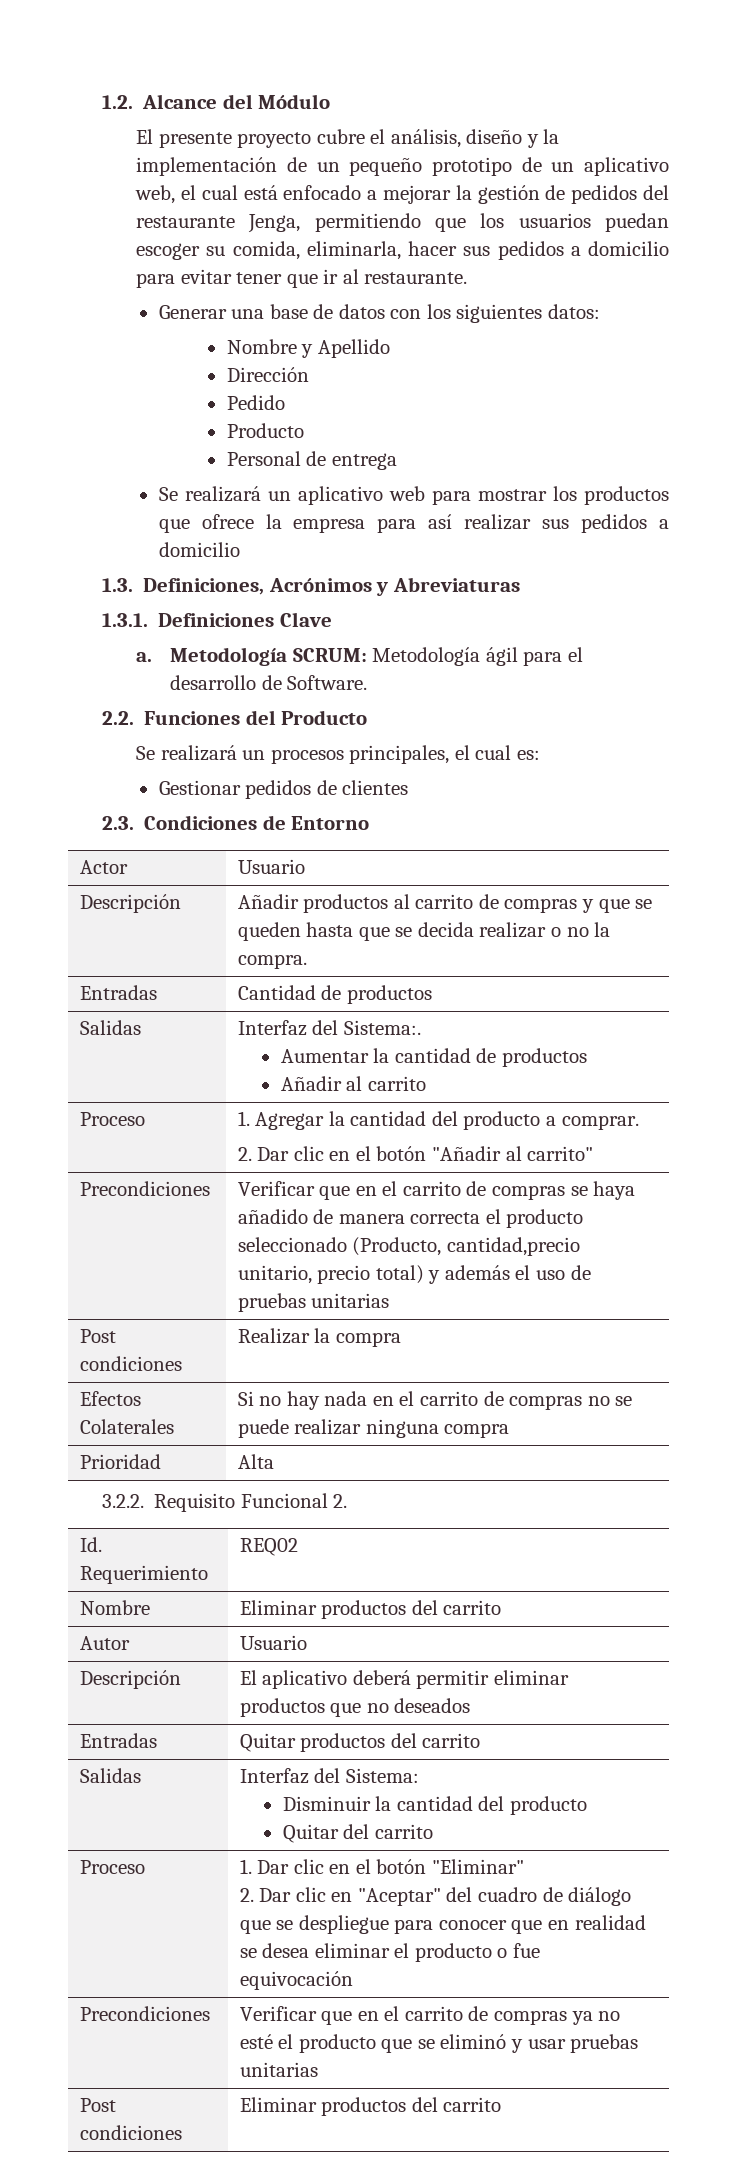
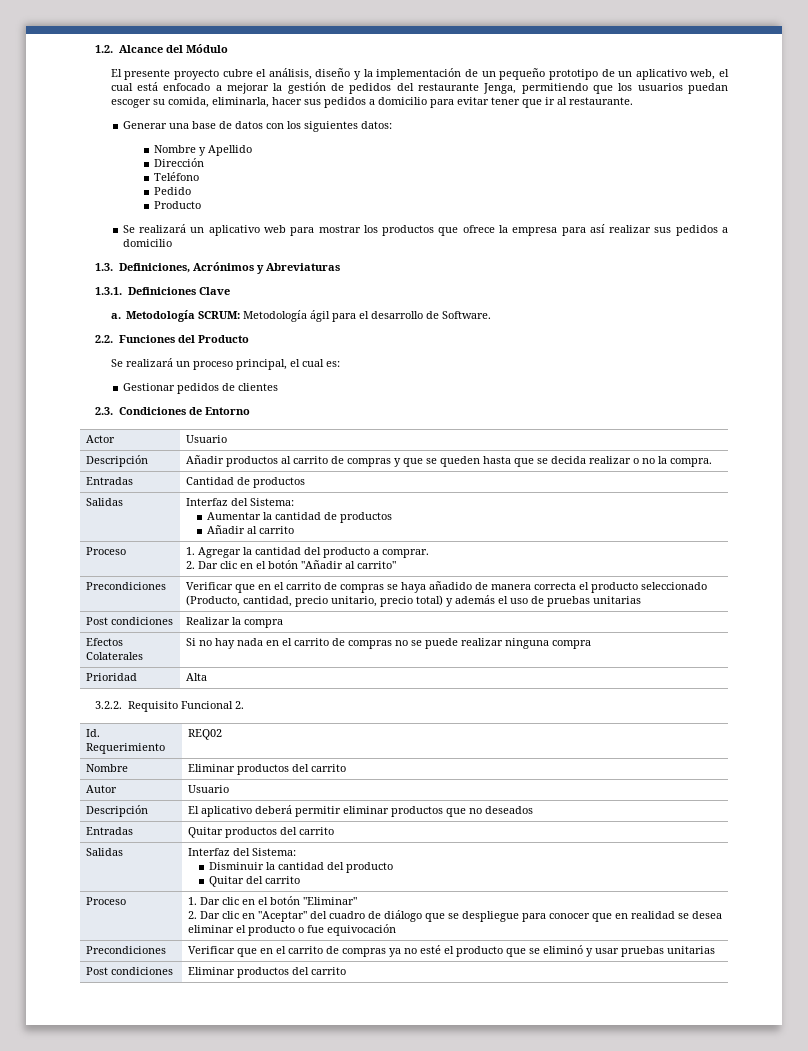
+ Teléfono
- Personal de entrega
- Se realizará un procesos principales, el cual es:
+ Se realizará un proceso principal, el cual es:
  Entradas | Cantidad de productos
- Salidas | Interfaz del Sistema:.
+ Salidas | Interfaz del Sistema:
- Precondiciones | Verificar que en el carrito de compras se haya añadido de manera correcta el producto seleccionado (Producto, cantidad,precio unitario, precio total) y además el uso de pruebas unitarias
+ Precondiciones | Verificar que en el carrito de compras se haya añadido de manera correcta el producto seleccionado (Producto, cantidad, precio unitario, precio total) y además el uso de pruebas unitarias

